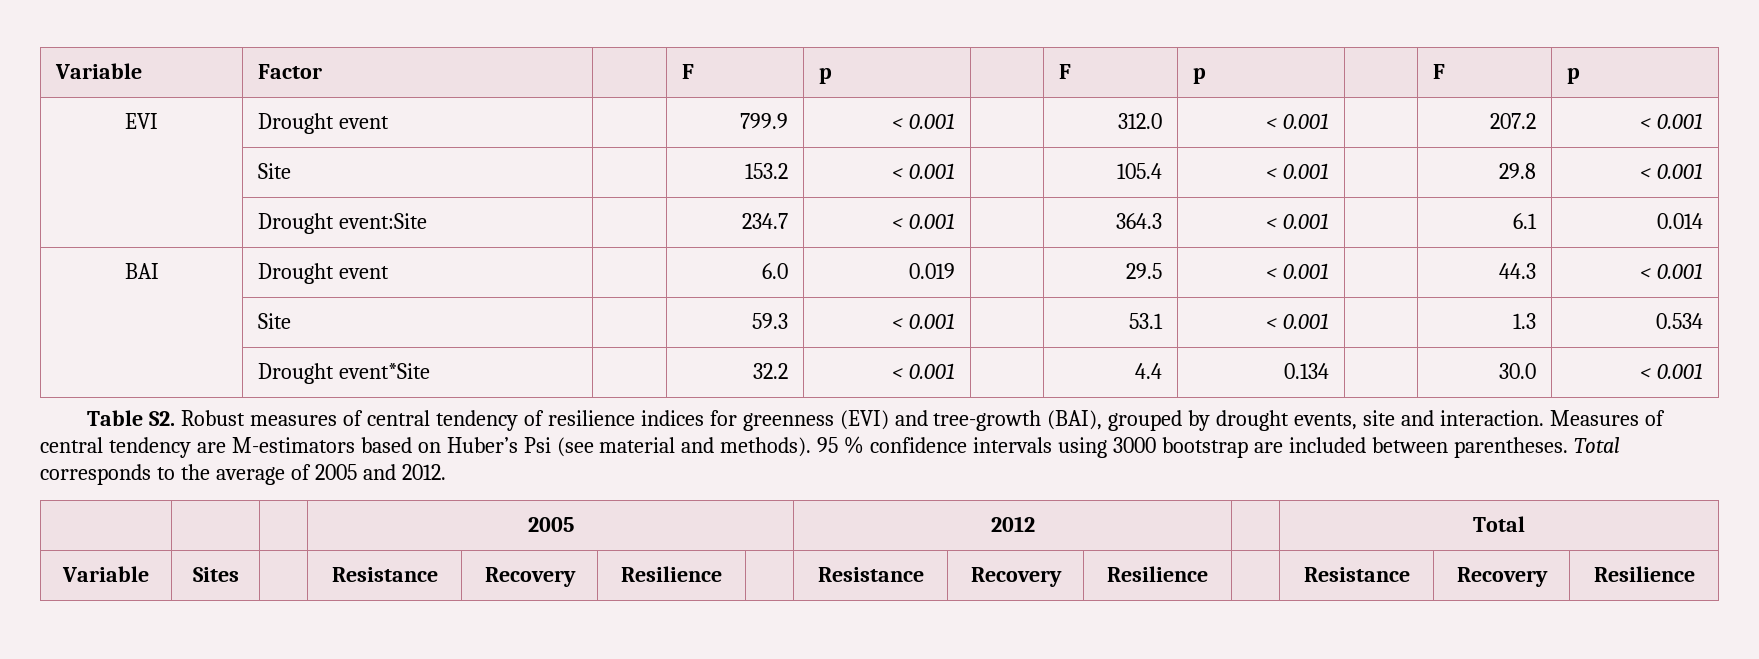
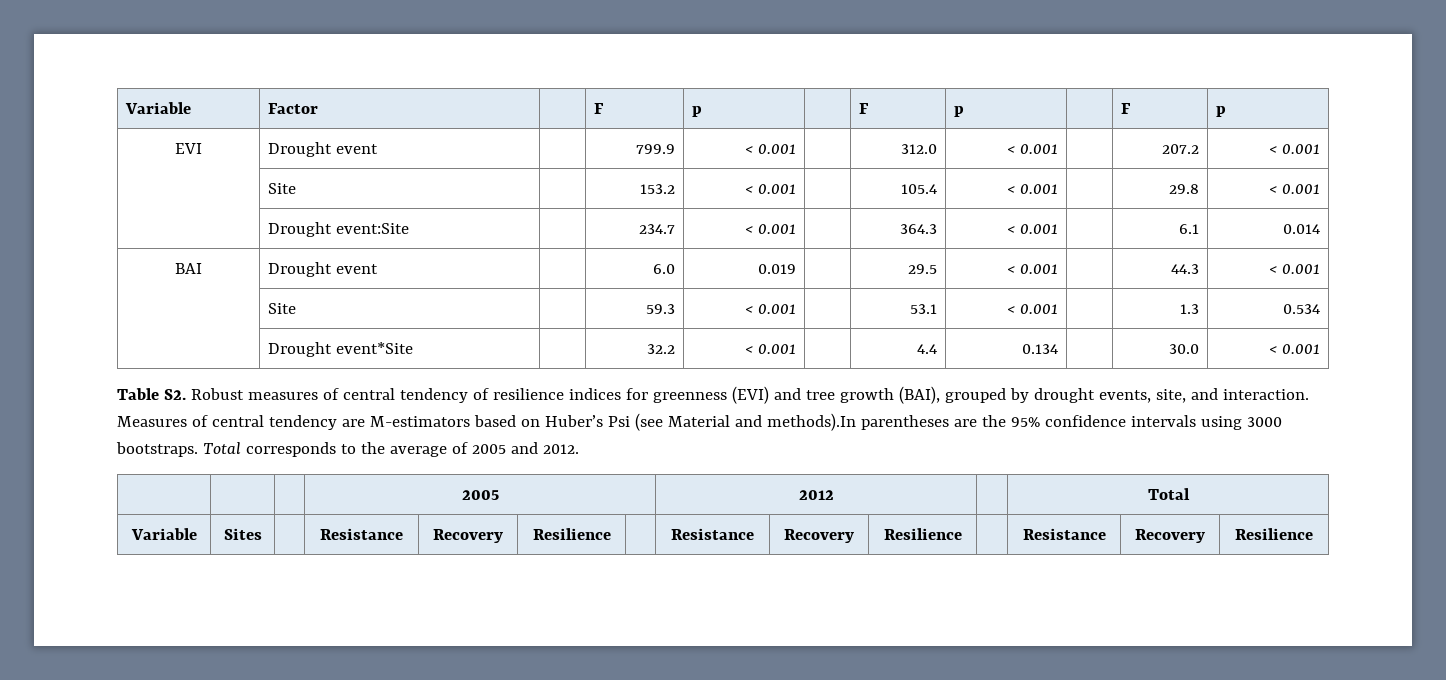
- Table S2. Robust measures of central tendency of resilience indices for greenness (EVI) and tree-growth (BAI), grouped by drought events, site and interaction.
+ Table S2. Robust measures of central tendency of resilience indices for greenness (EVI) and tree growth (BAI), grouped by drought events, site, and interaction.
- Measures of central tendency are M-estimators based on Huber’s Psi (see material and methods). 95 % confidence intervals using 3000 bootstrap are included between parentheses.
+ Measures of central tendency are M-estimators based on Huber’s Psi (see Material and methods).In parentheses are the 95% confidence intervals using 3000 bootstraps.

